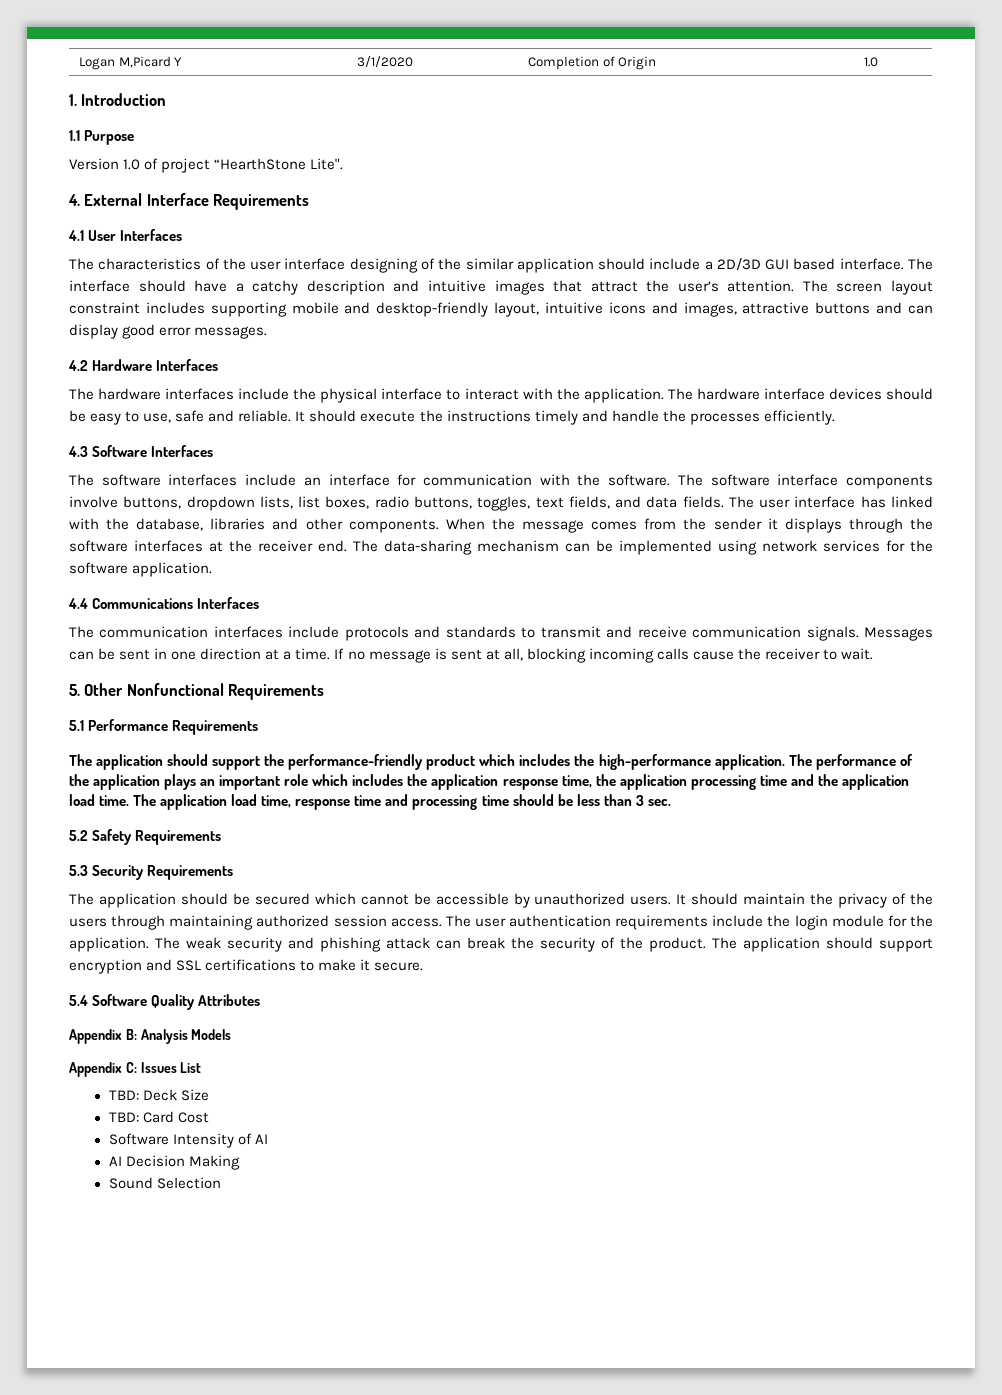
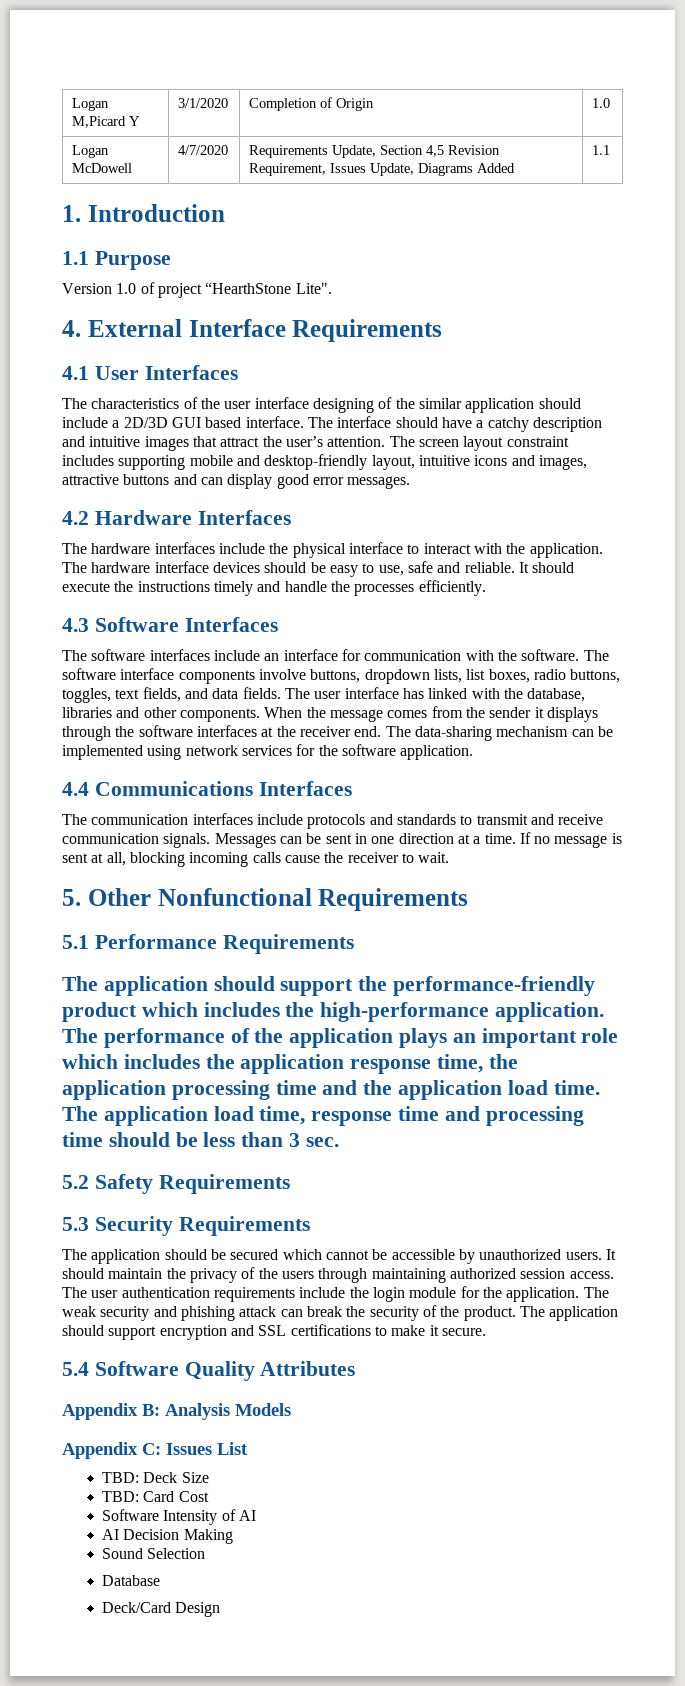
+ Logan McDowell | 4/7/2020 | Requirements Update, Section 4,5 Revision Requirement, Issues Update, Diagrams Added | 1.1
+ Database
+ Deck/Card Design

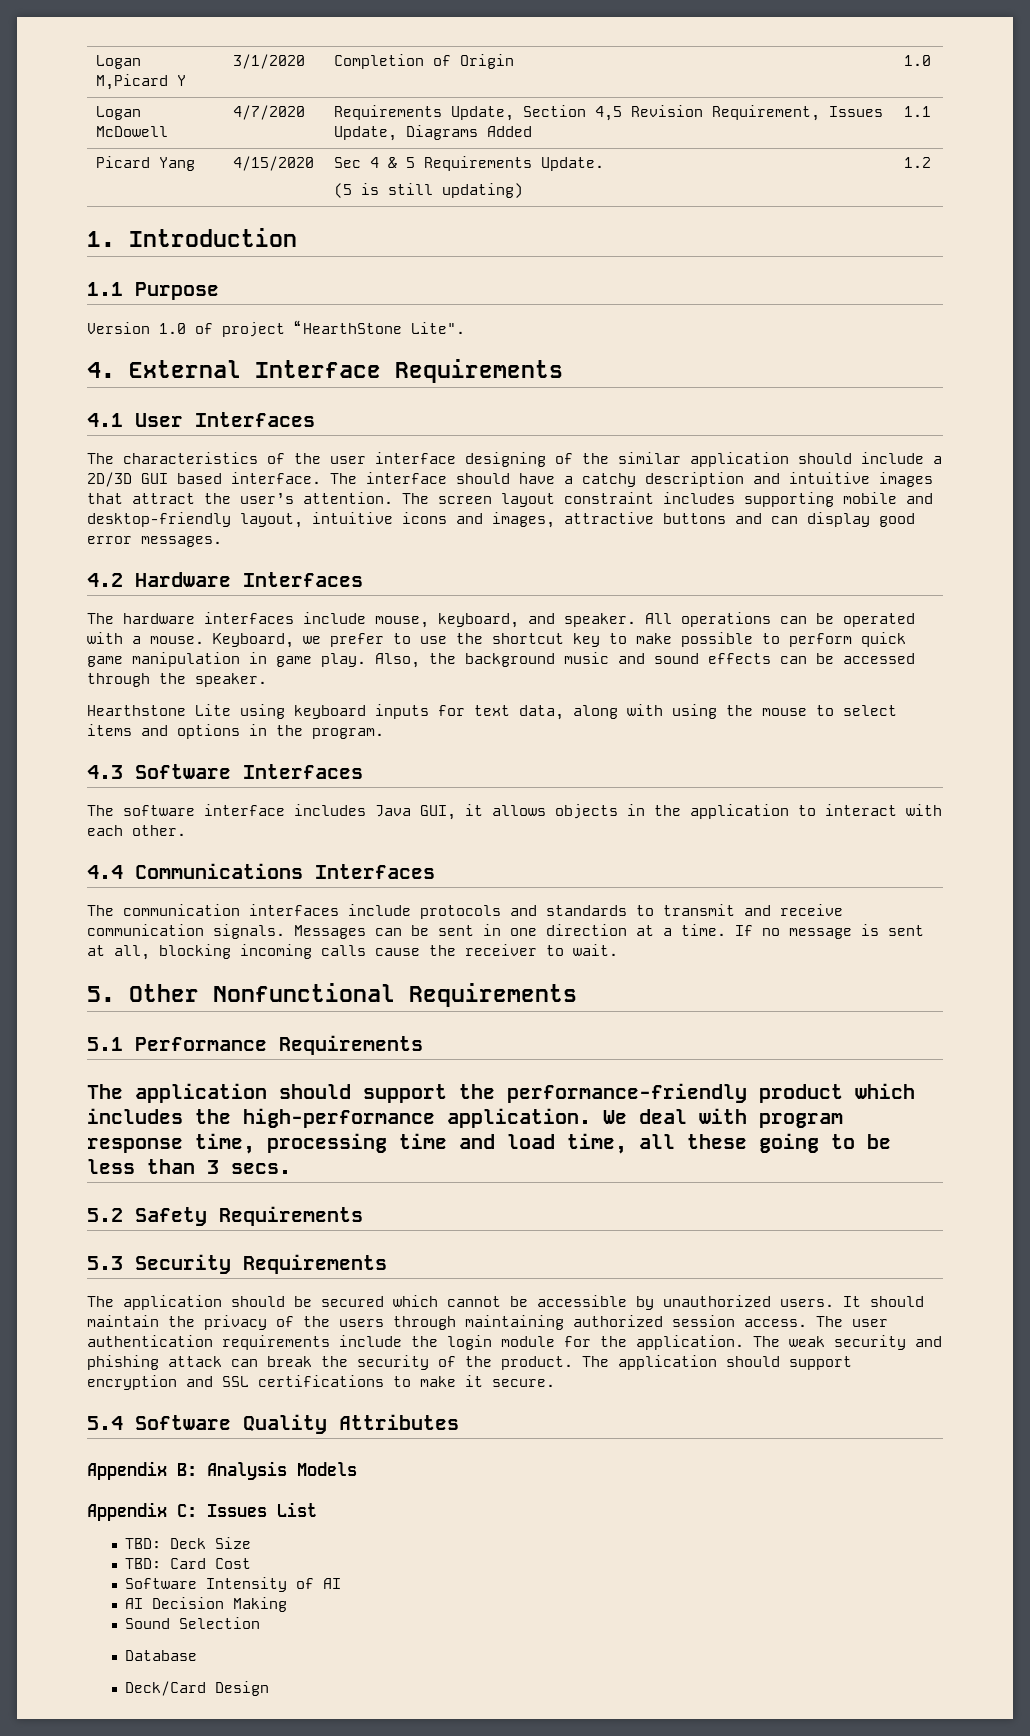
+ Picard Yang | 4/15/2020 | Sec 4 & 5 Requirements Update.
+ (5 is still updating) | 1.2
- The hardware interfaces include the physical interface to interact with the application. The hardware interface devices should be easy to use, safe and reliable. It should execute the instructions timely and handle the processes efficiently.
+ The hardware interfaces include mouse, keyboard, and speaker. All operations can be operated with a mouse. Keyboard, we prefer to use the shortcut key to make possible to perform quick game manipulation in game play. Also, the background music and sound effects can be accessed through the speaker.
+ Hearthstone Lite using keyboard inputs for text data, along with using the mouse to select items and options in the program.
- The software interfaces include an interface for communication with the software. The software interface components involve buttons, dropdown lists, list boxes, radio buttons, toggles, text fields, and data fields. The user interface has linked with the database, libraries and other components. When the message comes from the sender it displays through the software interfaces at the receiver end. The data-sharing mechanism can be implemented using network services for the software application.
+ The software interface includes Java GUI, it allows objects in the application to interact with each other.
- The performance of the application plays an important role which includes the application response time, the application processing time and the application load time. The application load time, response time and processing time should be less than 3 sec.
+ We deal with program response time, processing time and load time, all these going to be less than 3 secs.

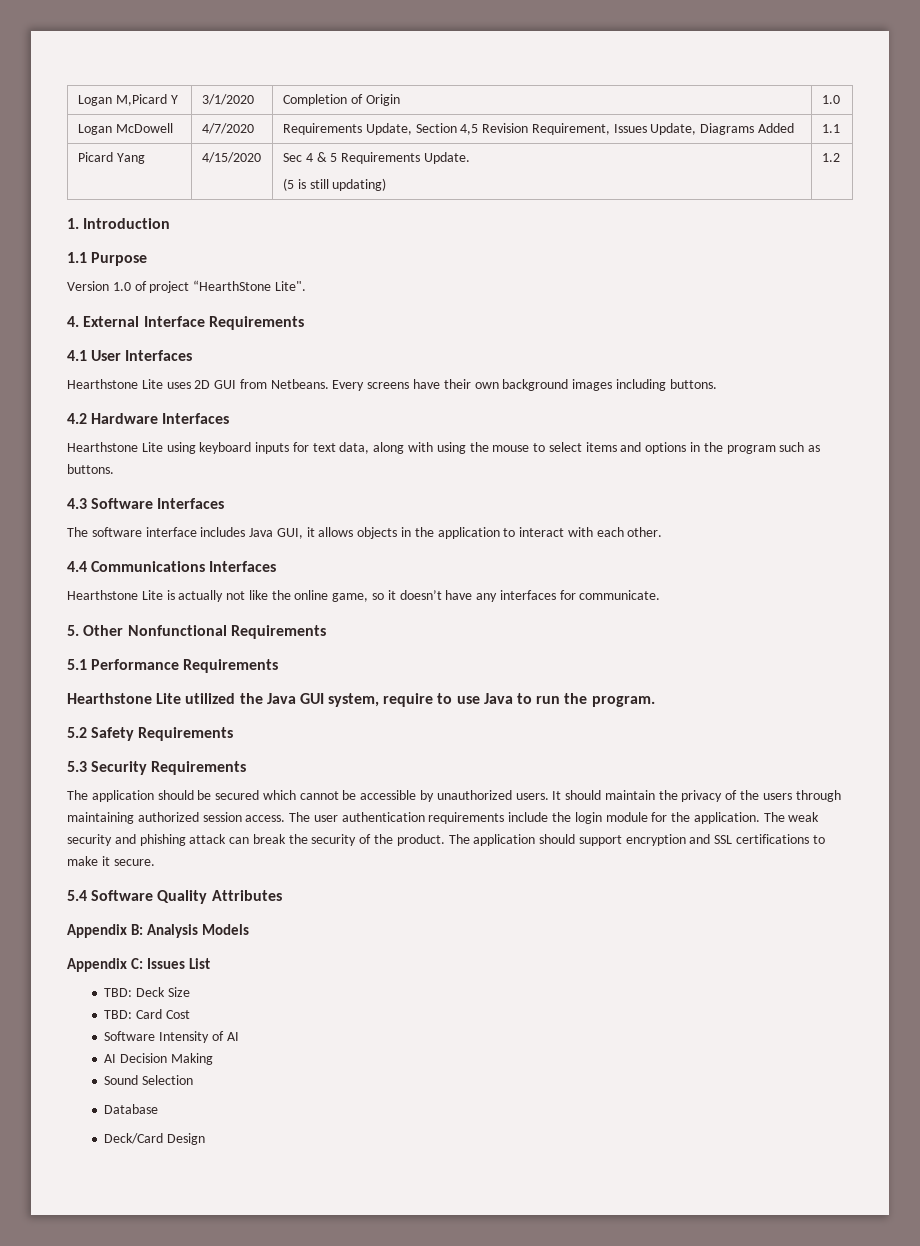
- The characteristics of the user interface designing of the similar application should include a 2D/3D GUI based interface. The interface should have a catchy description and intuitive images that attract the user’s attention. The screen layout constraint includes supporting mobile and desktop-friendly layout, intuitive icons and images, attractive buttons and can display good error messages.
+ Hearthstone Lite uses 2D GUI from Netbeans. Every screens have their own background images including buttons.
  4.2 Hardware Interfaces
- The hardware interfaces include mouse, keyboard, and speaker. All operations can be operated with a mouse. Keyboard, we prefer to use the shortcut key to make possible to perform quick game manipulation in game play. Also, the background music and sound effects can be accessed through the speaker.
- Hearthstone Lite using keyboard inputs for text data, along with using the mouse to select items and options in the program.
+ Hearthstone Lite using keyboard inputs for text data, along with using the mouse to select items and options in the program such as buttons.
- The communication interfaces include protocols and standards to transmit and receive communication signals. Messages can be sent in one direction at a time. If no message is sent at all, blocking incoming calls cause the receiver to wait.
+ Hearthstone Lite is actually not like the online game, so it doesn’t have any interfaces for communicate.
- The application should support the performance-friendly product which includes the high-performance application. We deal with program response time, processing time and load time, all these going to be less than 3 secs.
+ Hearthstone Lite utilized the Java GUI system, require to use Java to run the program.

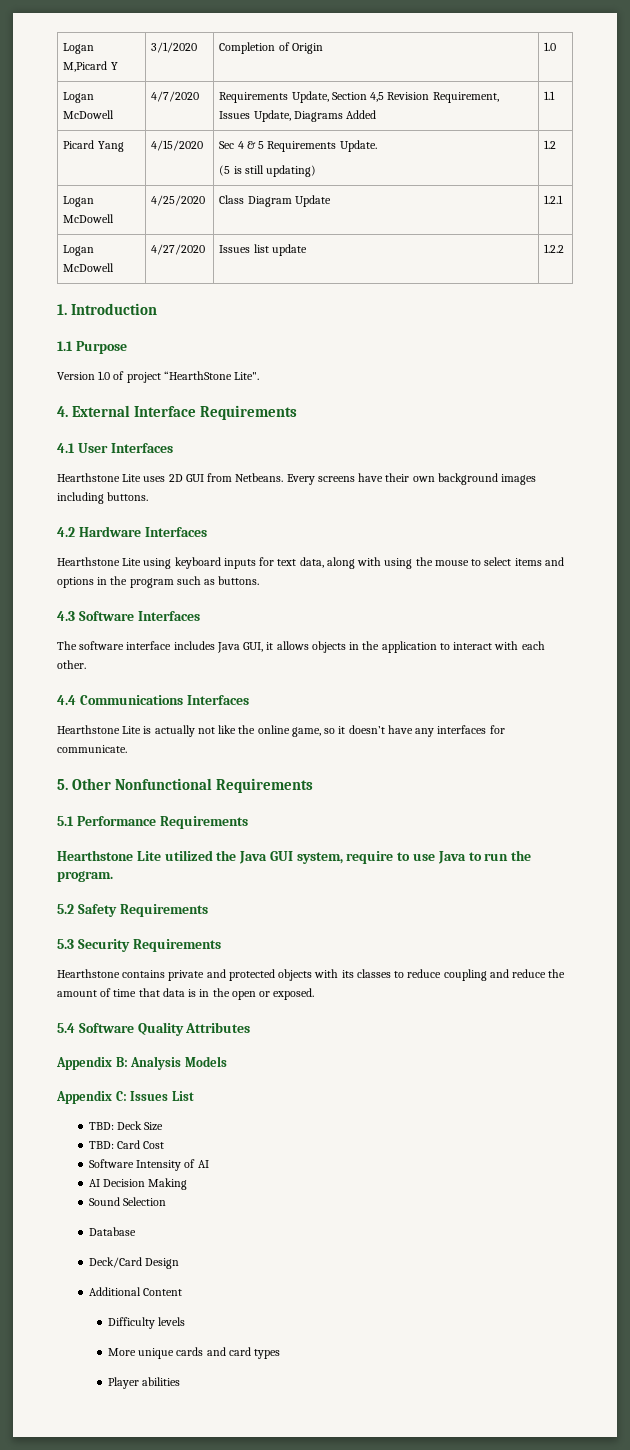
+ Logan McDowell | 4/25/2020 | Class Diagram Update | 1.2.1
+ Logan McDowell | 4/27/2020 | Issues list update | 1.2.2
- The application should be secured which cannot be accessible by unauthorized users. It should maintain the privacy of the users through maintaining authorized session access. The user authentication requirements include the login module for the application. The weak security and phishing attack can break the security of the product. The application should support encryption and SSL certifications to make it secure.
+ Hearthstone contains private and protected objects with its classes to reduce coupling and reduce the amount of time that data is in the open or exposed.
+ Additional Content
+ Difficulty levels
+ More unique cards and card types
+ Player abilities

